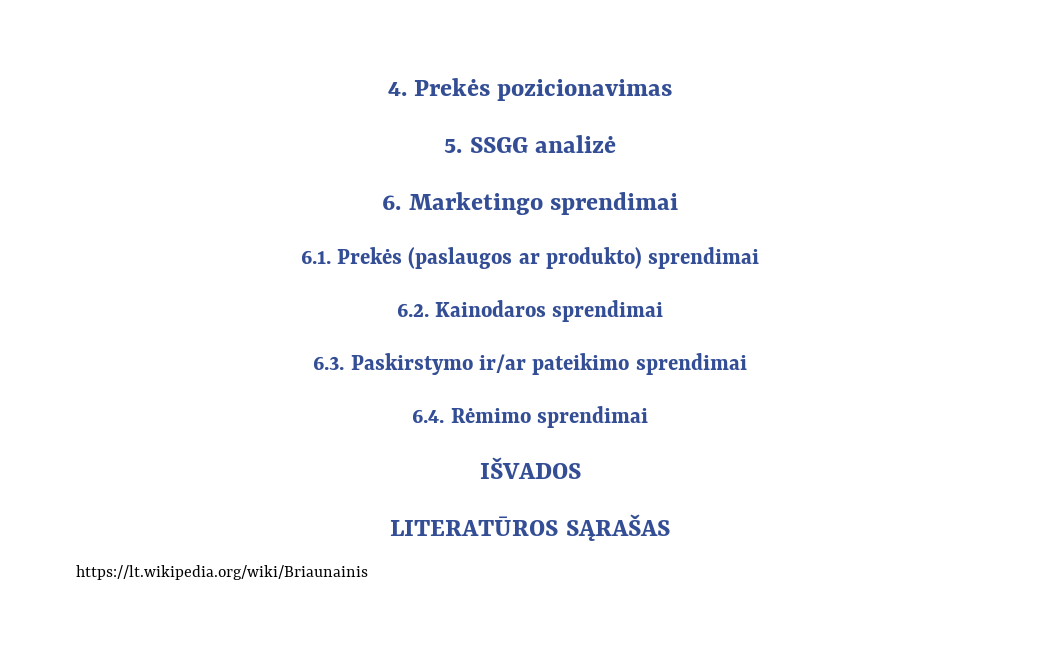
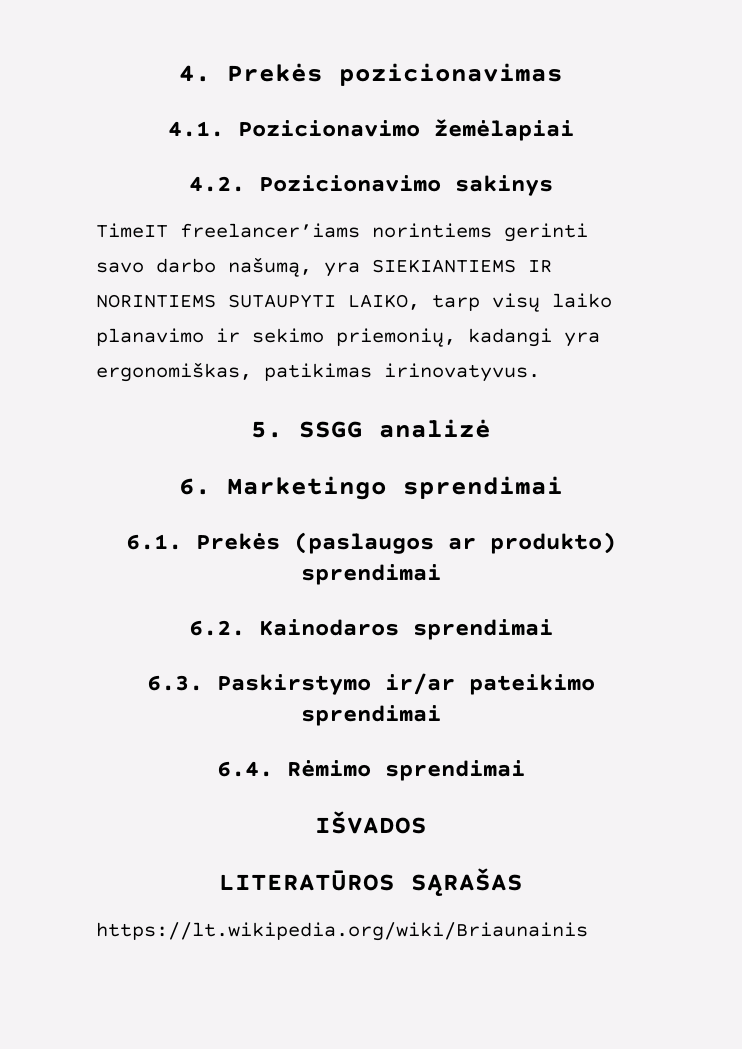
+ 4.1. Pozicionavimo žemėlapiai
+ 4.2. Pozicionavimo sakinys
+ TimeIT freelancer’iams norintiems gerinti savo darbo našumą, yra SIEKIANTIEMS IR NORINTIEMS SUTAUPYTI LAIKO, tarp visų laiko planavimo ir sekimo priemonių, kadangi yra ergonomiškas, patikimas irinovatyvus.

